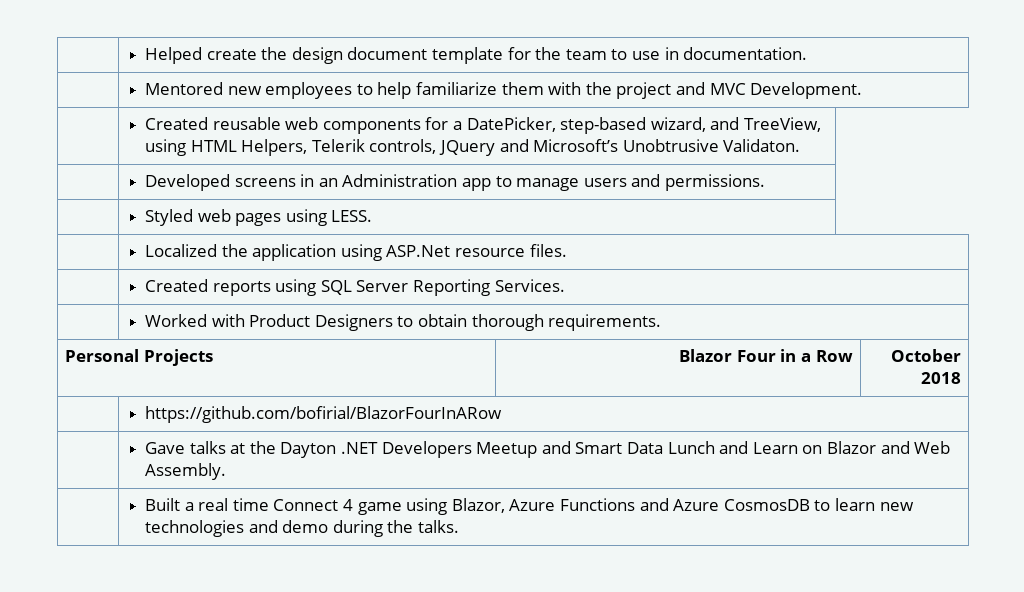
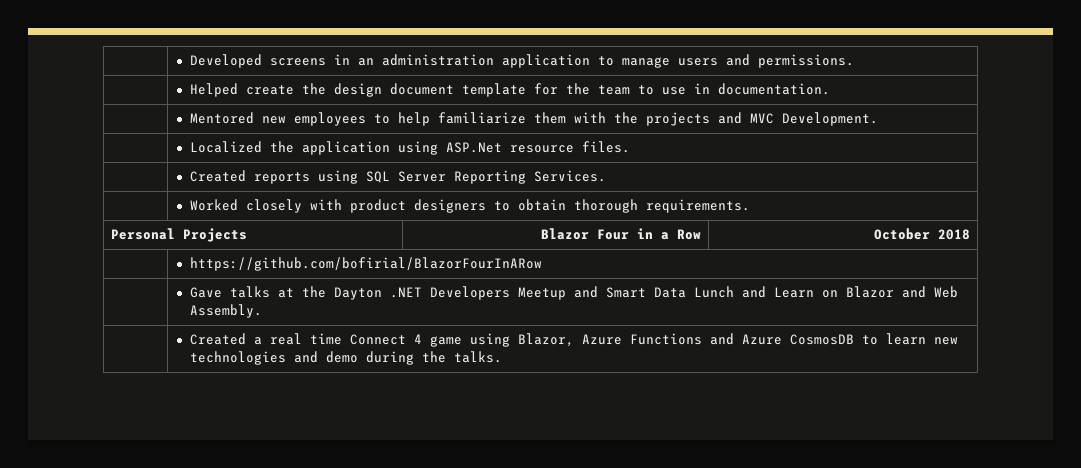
+ | Developed screens in an administration application to manage users and permissions.
- | Mentored new employees to help familiarize them with the project and MVC Development.
+ | Mentored new employees to help familiarize them with the projects and MVC Development.
- | Created reusable web components for a DatePicker, step-based wizard, and TreeView, using HTML Helpers, Telerik controls, JQuery and Microsoft’s Unobtrusive Validaton.
- | Developed screens in an Administration app to manage users and permissions.
- | Styled web pages using LESS.
- | Worked with Product Designers to obtain thorough requirements.
+ | Worked closely with product designers to obtain thorough requirements.
- | Built a real time Connect 4 game using Blazor, Azure Functions and Azure CosmosDB to learn new technologies and demo during the talks.
+ | Created a real time Connect 4 game using Blazor, Azure Functions and Azure CosmosDB to learn new technologies and demo during the talks.

